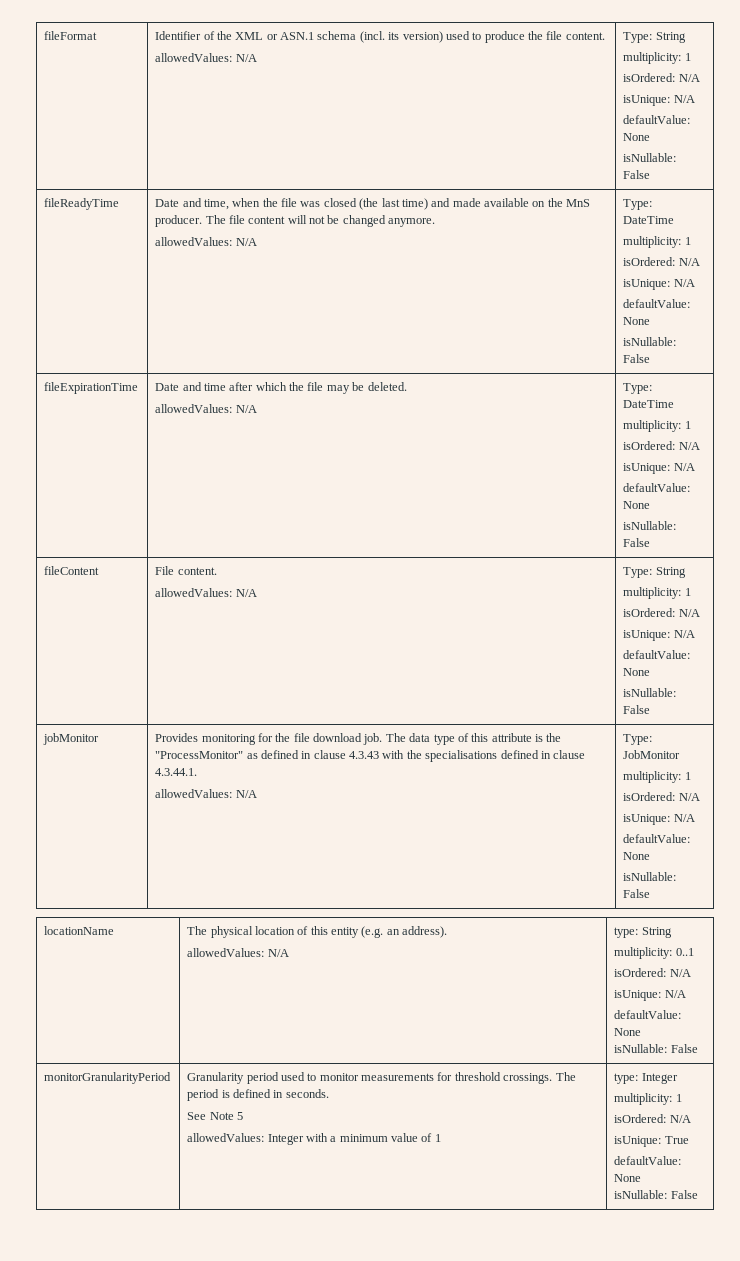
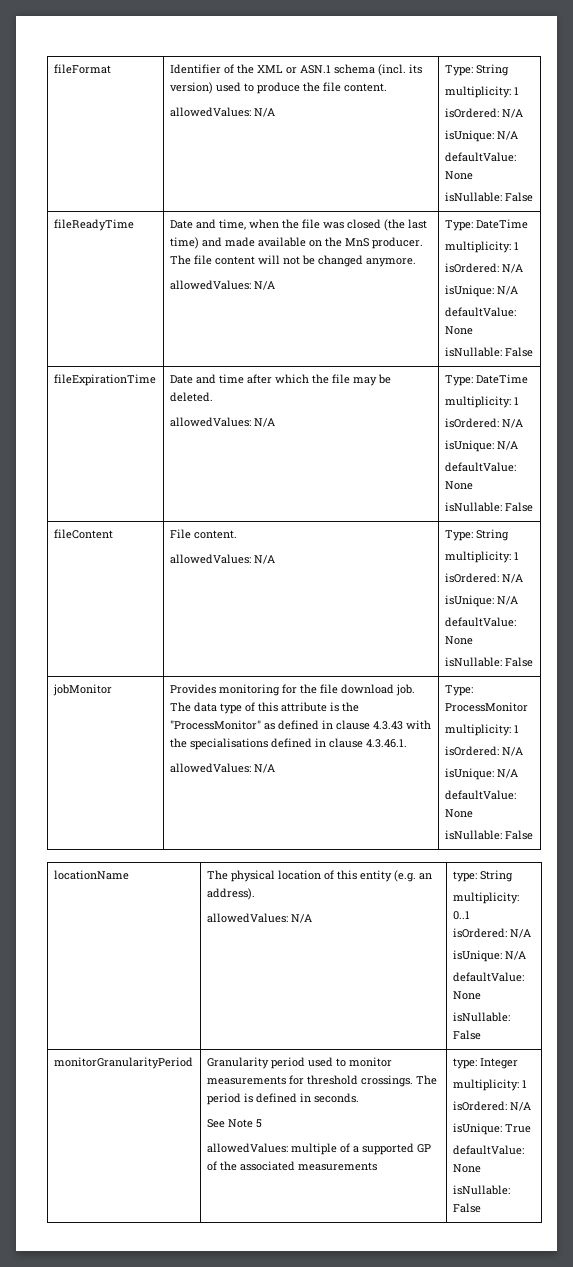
- The data type of this attribute is the "ProcessMonitor" as defined in clause 4.3.43 with the specialisations defined in clause 4.3.44.1.
- allowedValues: N/A | Type: JobMonitor
+ The data type of this attribute is the "ProcessMonitor" as defined in clause 4.3.43 with the specialisations defined in clause 4.3.46.1.
+ allowedValues: N/A | Type: ProcessMonitor
- allowedValues: Integer with a minimum value of 1
+ allowedValues: multiple of a supported GP of the associated measurements

